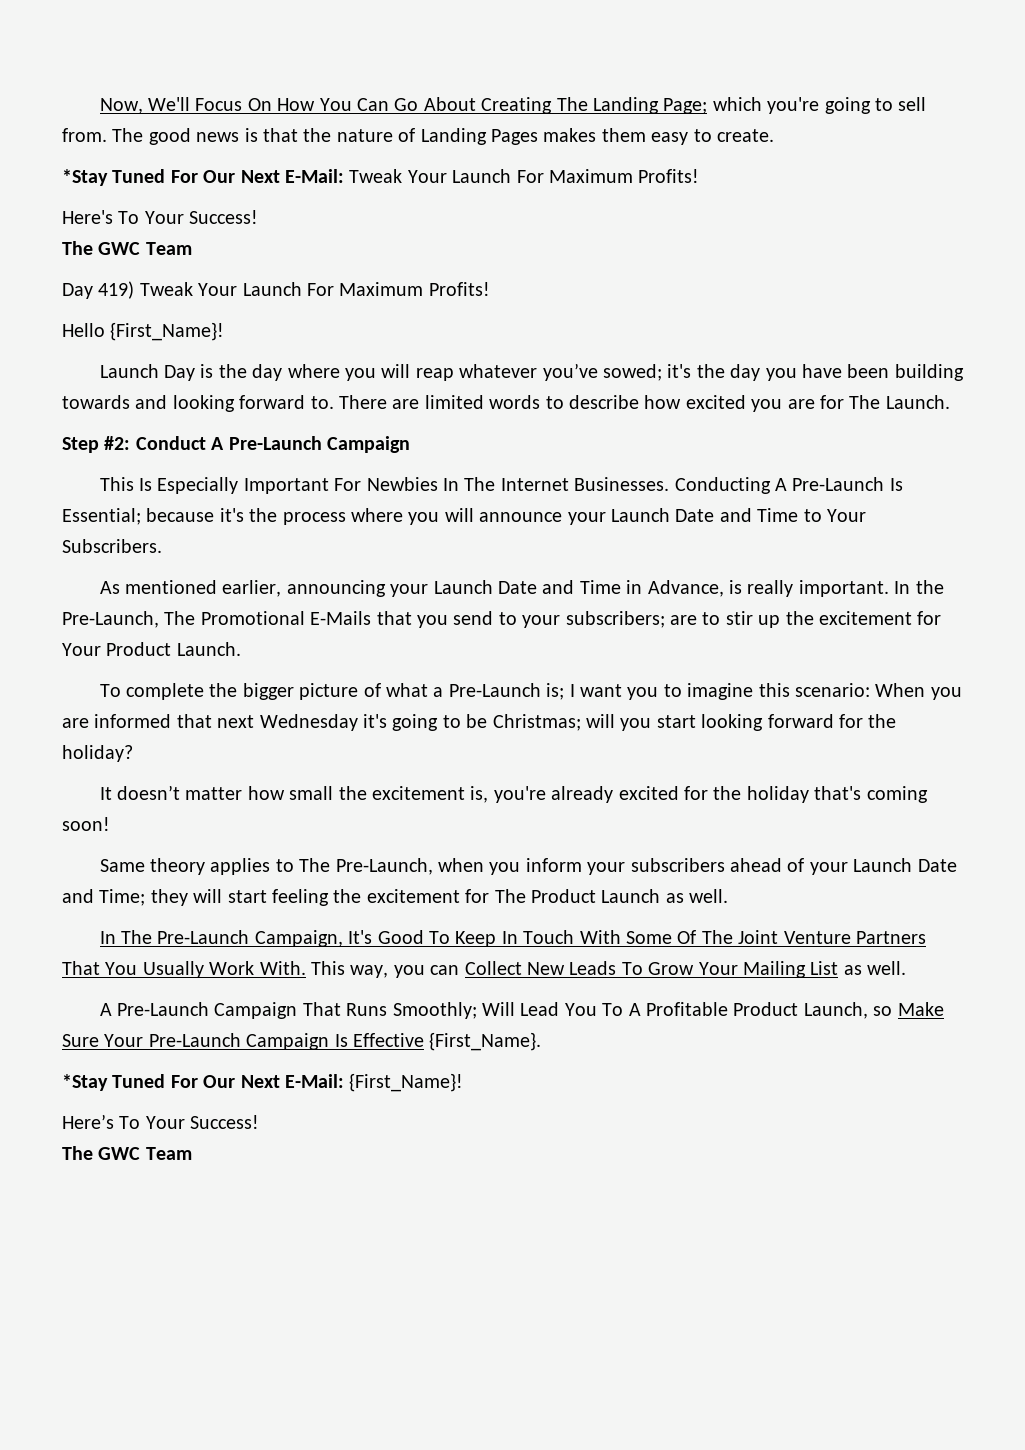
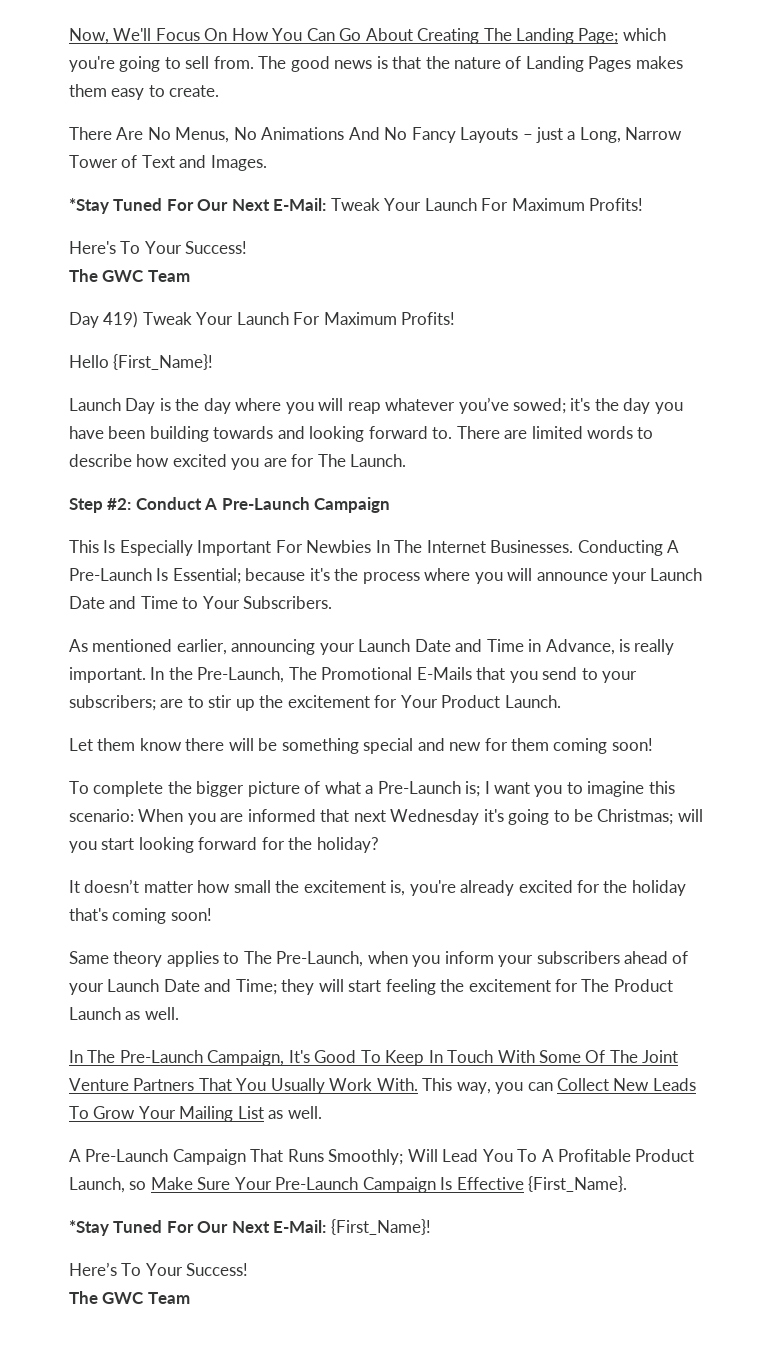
+ There Are No Menus, No Animations And No Fancy Layouts – just a Long, Narrow Tower of Text and Images.
+ Let them know there will be something special and new for them coming soon!

